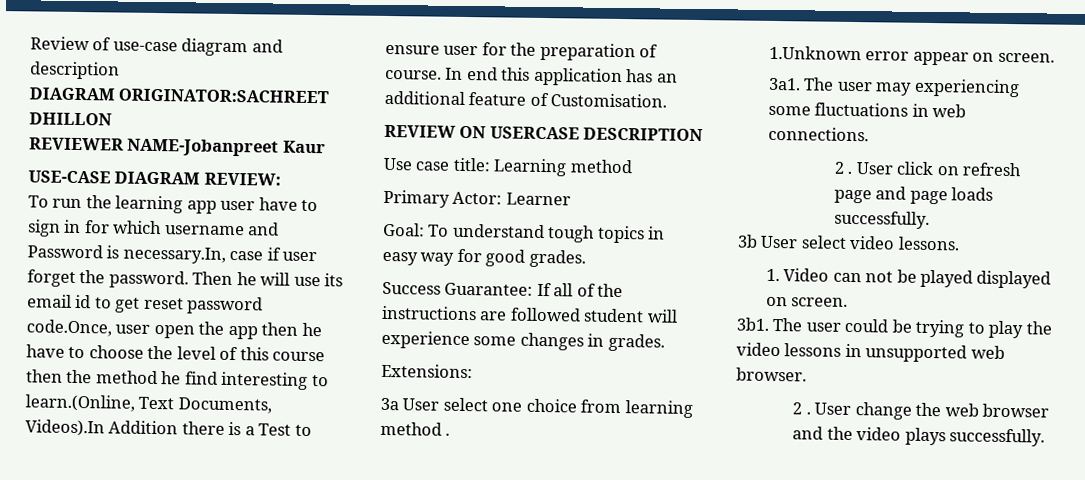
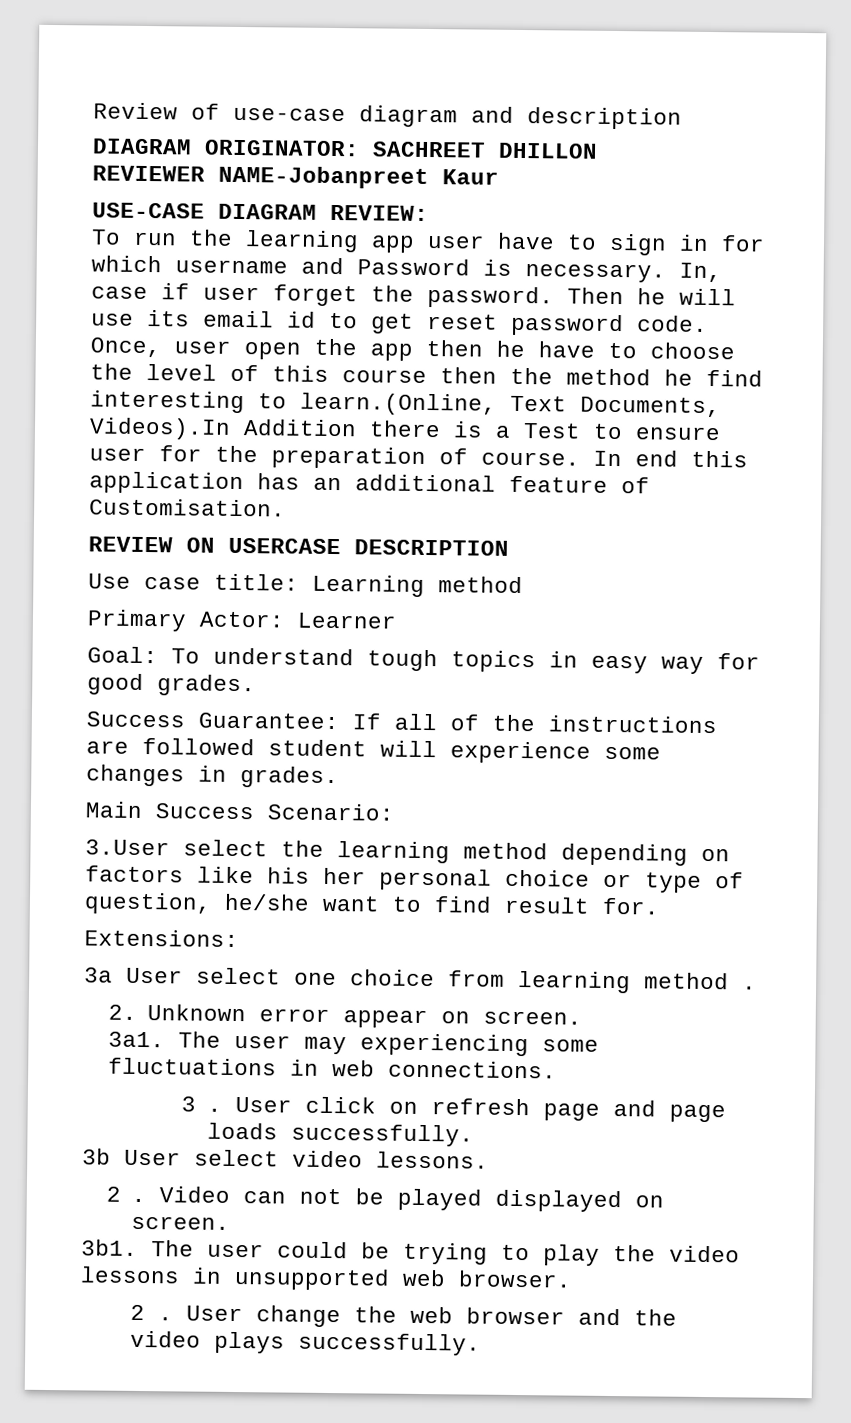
- DIAGRAM ORIGINATOR:SACHREET DHILLON
+ DIAGRAM ORIGINATOR: SACHREET DHILLON
- To run the learning app user have to sign in for which username and Password is necessary.In, case if user forget the password.
+ To run the learning app user have to sign in for which username and Password is necessary. In, case if user forget the password.
- Then he will use its email id to get reset password code.Once, user open the app then he have to choose the level of this course then the method he find interesting to learn.(Online, Text Documents, Videos).In Addition there is a Test to ensure user for the preparation of course.
+ Then he will use its email id to get reset password code. Once, user open the app then he have to choose the level of this course then the method he find interesting to learn.(Online, Text Documents, Videos).In Addition there is a Test to ensure user for the preparation of course.
+ Main Success Scenario:
+ 3.User select the learning method depending on factors like his her personal choice or type of question, he/she want to find result for.
- 1.Unknown error appear on screen.
+ 2. Unknown error appear on screen.
  The user may experiencing some fluctuations in web connections.
- 2 .
+ 3 .
- 1. Video can not be played displayed on screen.
+ 2 . Video can not be played displayed on screen.

